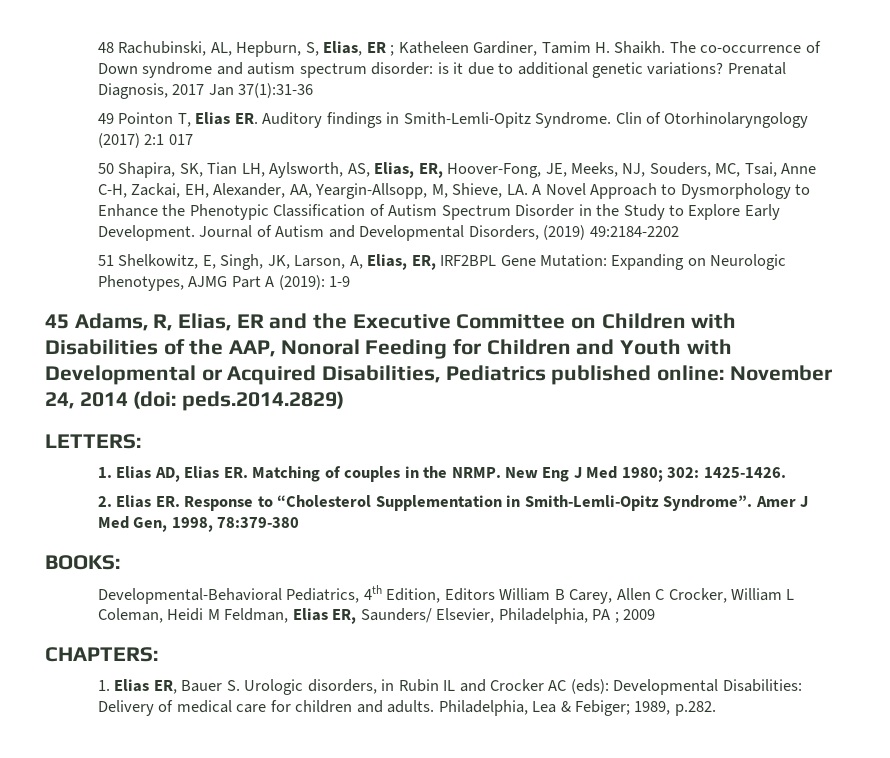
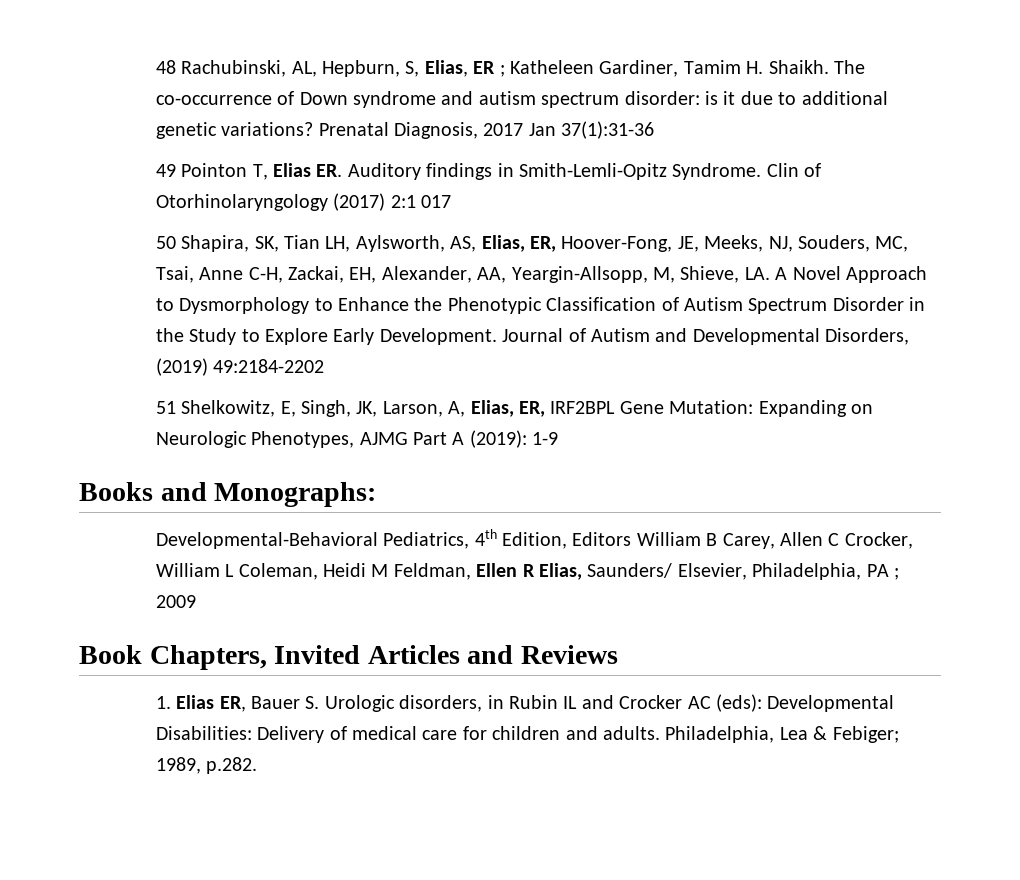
- 45 Adams, R, Elias, ER and the Executive Committee on Children with Disabilities of the AAP, Nonoral Feeding for Children and Youth with Developmental or Acquired Disabilities, Pediatrics published online: November 24, 2014 (doi: peds.2014.2829)
- LETTERS:
- 1. Elias AD, Elias ER. Matching of couples in the NRMP. New Eng J Med 1980; 302: 1425-1426.
- 2. Elias ER. Response to “Cholesterol Supplementation in Smith-Lemli-Opitz Syndrome”. Amer J Med Gen, 1998, 78:379-380
- BOOKS:
+ Books and Monographs:
- Developmental-Behavioral Pediatrics, 4th Edition, Editors William B Carey, Allen C Crocker, William L Coleman, Heidi M Feldman, Elias ER, Saunders/ Elsevier, Philadelphia, PA ; 2009
+ Developmental-Behavioral Pediatrics, 4th Edition, Editors William B Carey, Allen C Crocker, William L Coleman, Heidi M Feldman, Ellen R Elias, Saunders/ Elsevier, Philadelphia, PA ; 2009
- CHAPTERS:
+ Book Chapters, Invited Articles and Reviews

